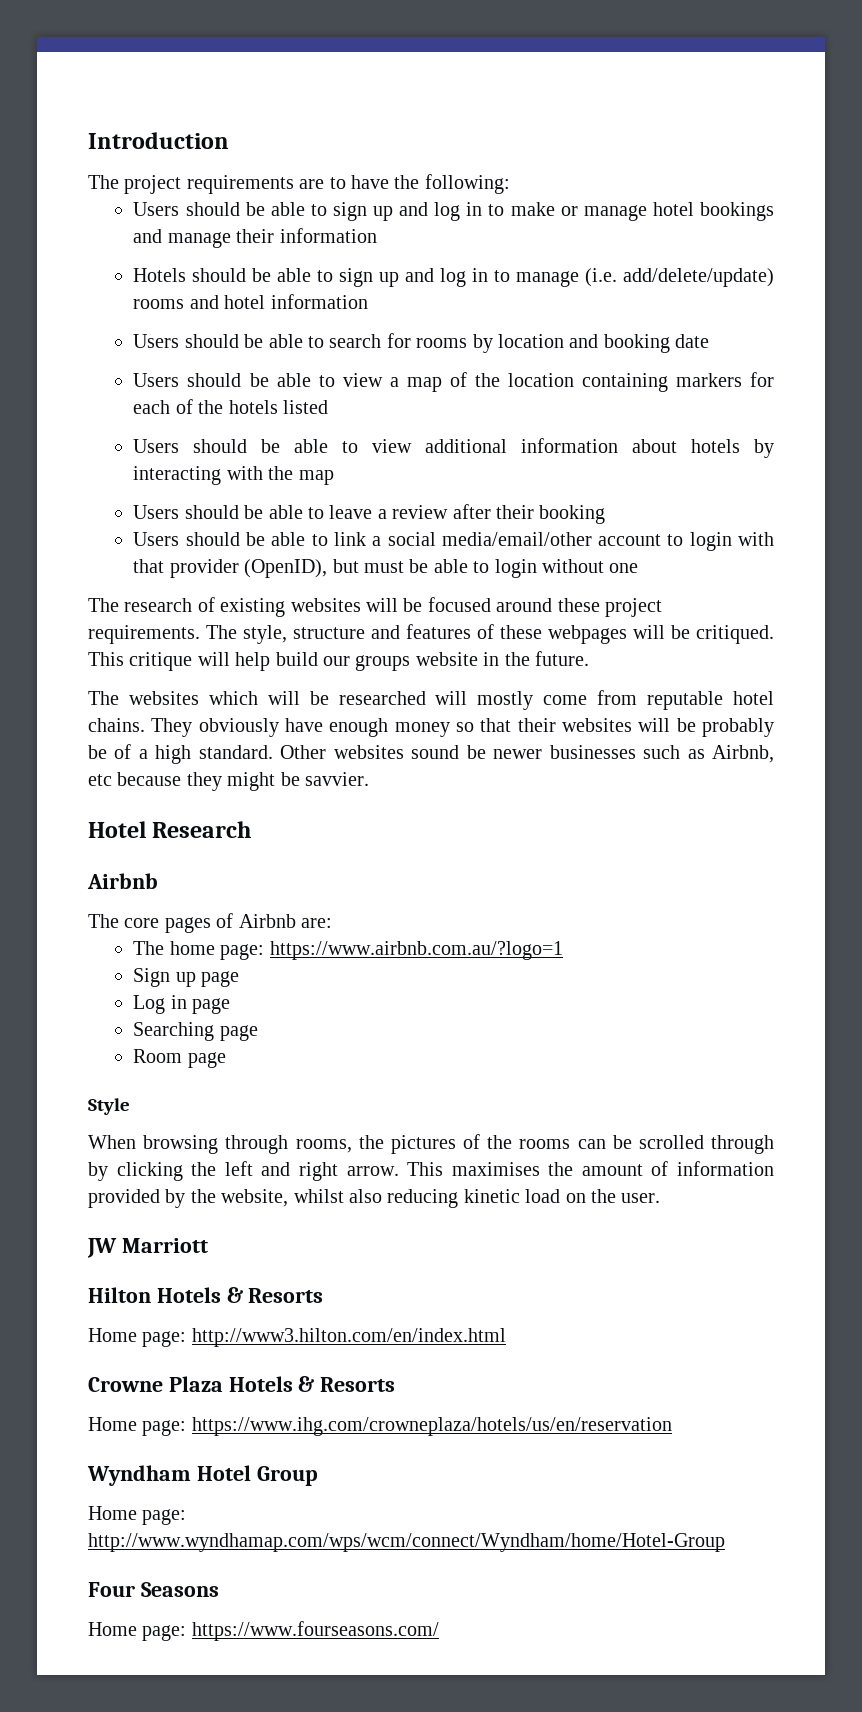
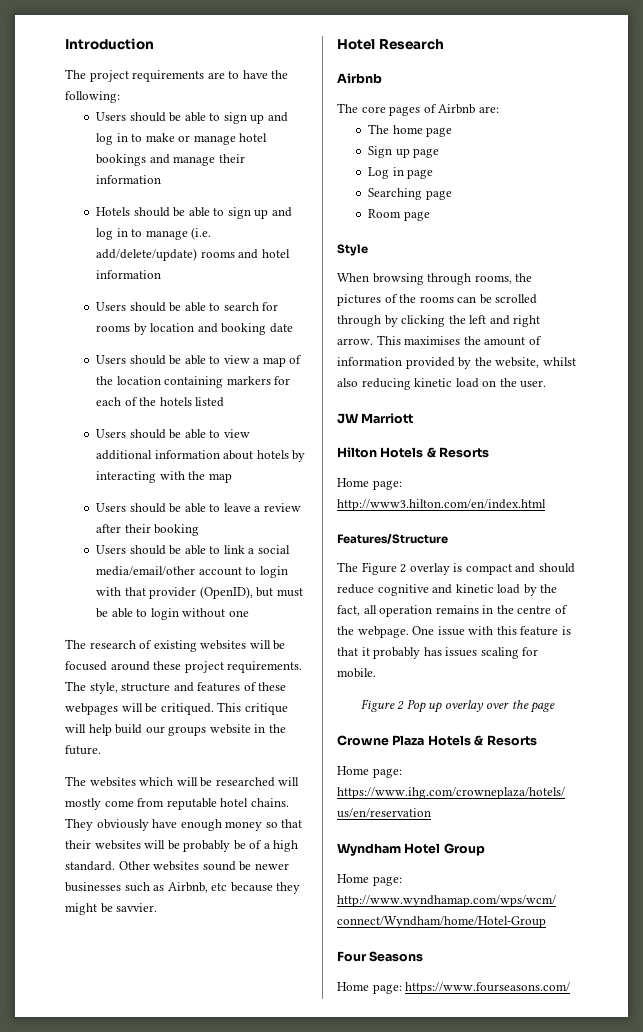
- The home page: https://www.airbnb.com.au/?logo=1
+ The home page
+ Features/Structure
+ The Figure 2 overlay is compact and should reduce cognitive and kinetic load by the fact, all operation remains in the centre of the webpage. One issue with this feature is that it probably has issues scaling for mobile.
+ Figure 2 Pop up overlay over the page

